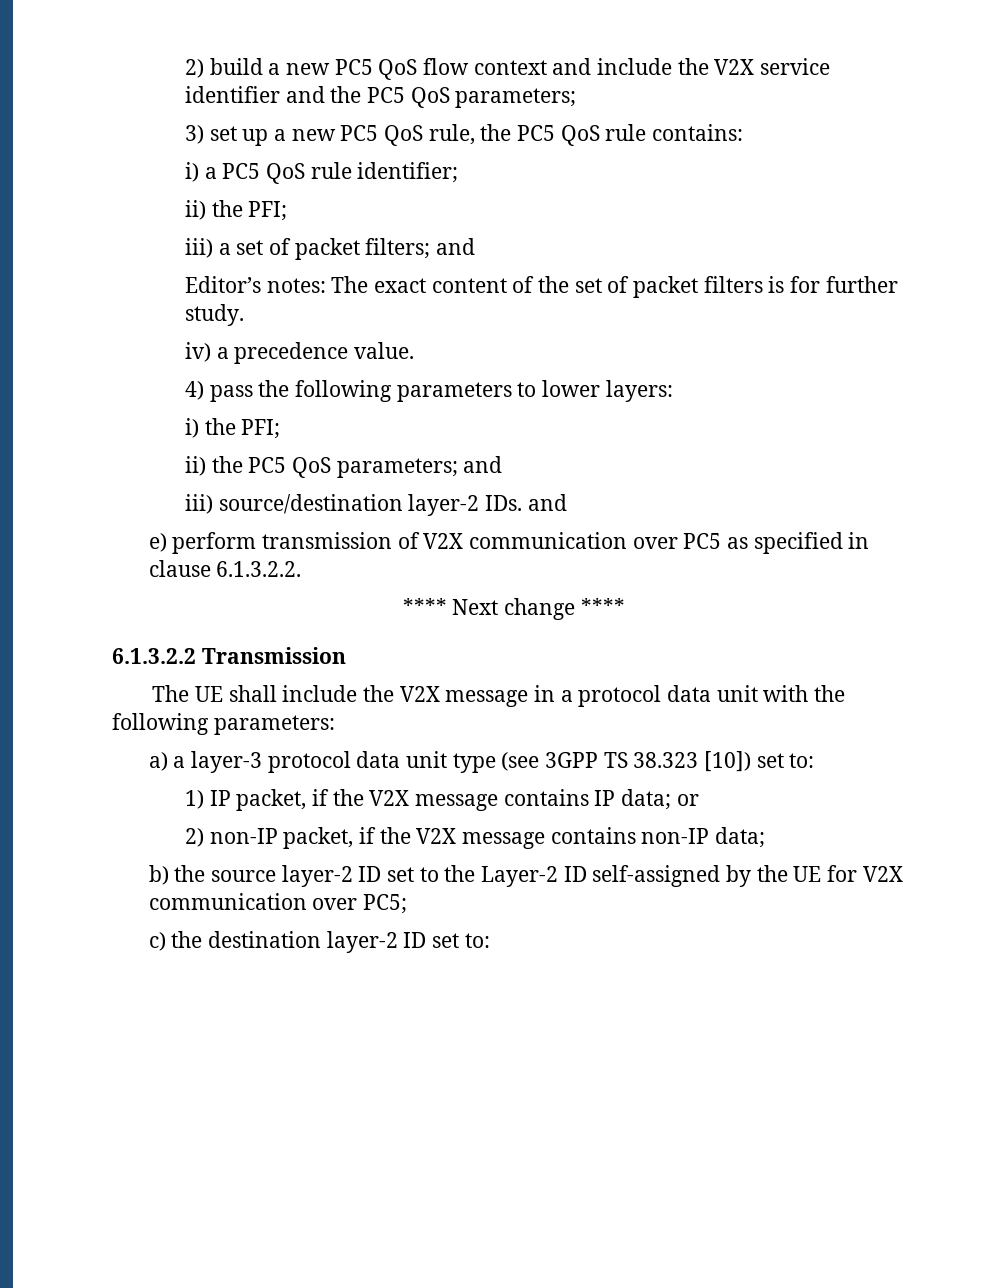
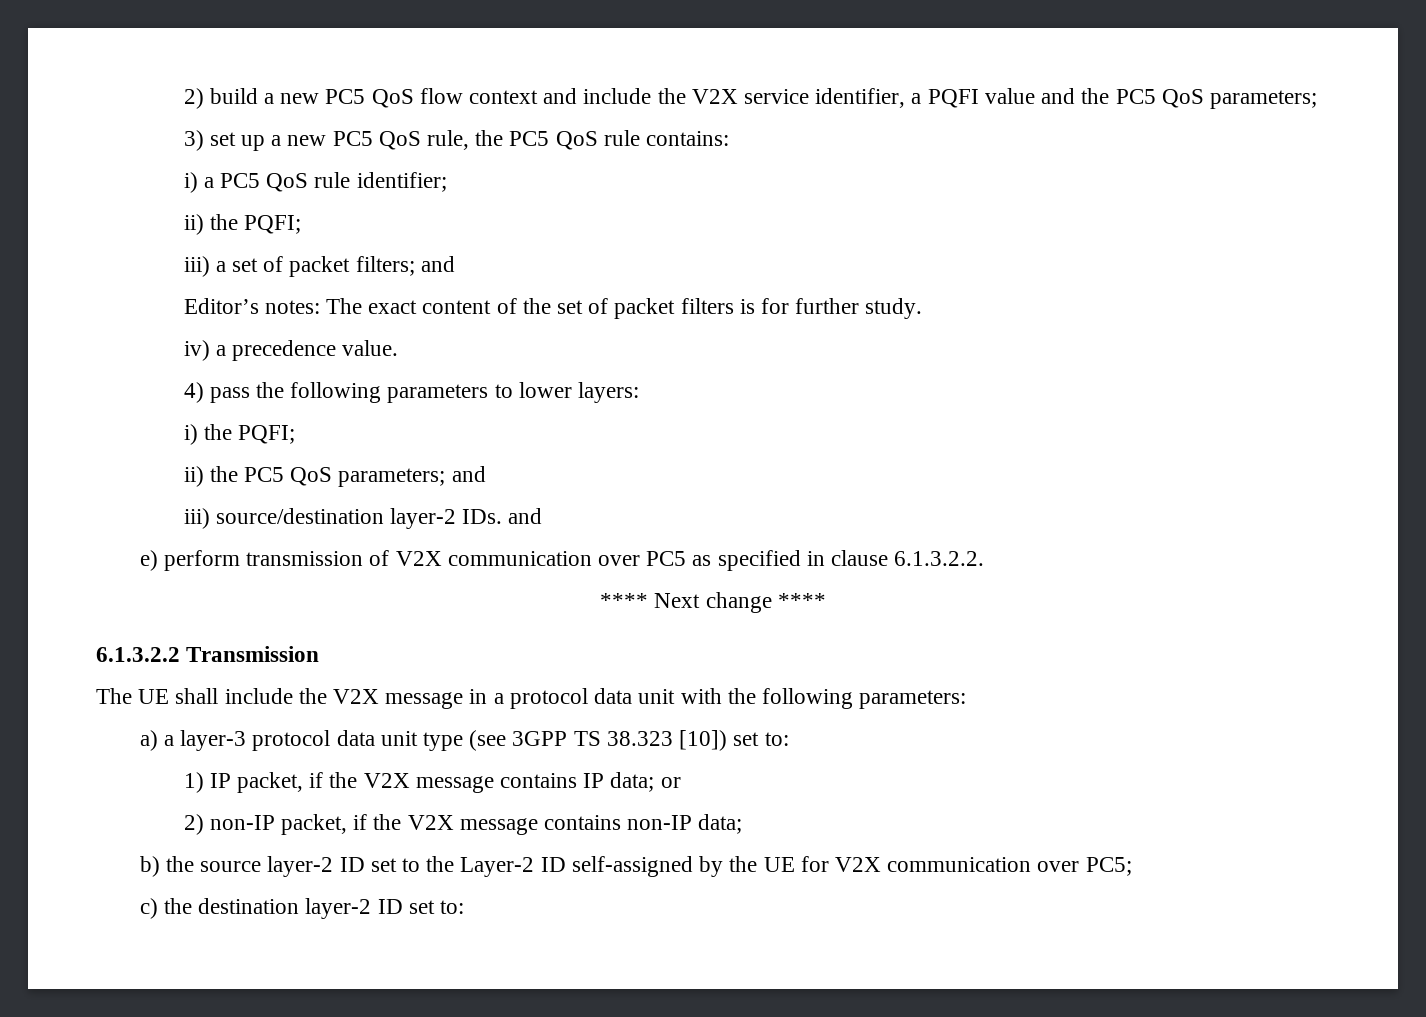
- 2) build a new PC5 QoS flow context and include the V2X service identifier and the PC5 QoS parameters;
+ 2) build a new PC5 QoS flow context and include the V2X service identifier, a PQFI value and the PC5 QoS parameters;
- ii) the PFI;
+ ii) the PQFI;
- i) the PFI;
+ i) the PQFI;

